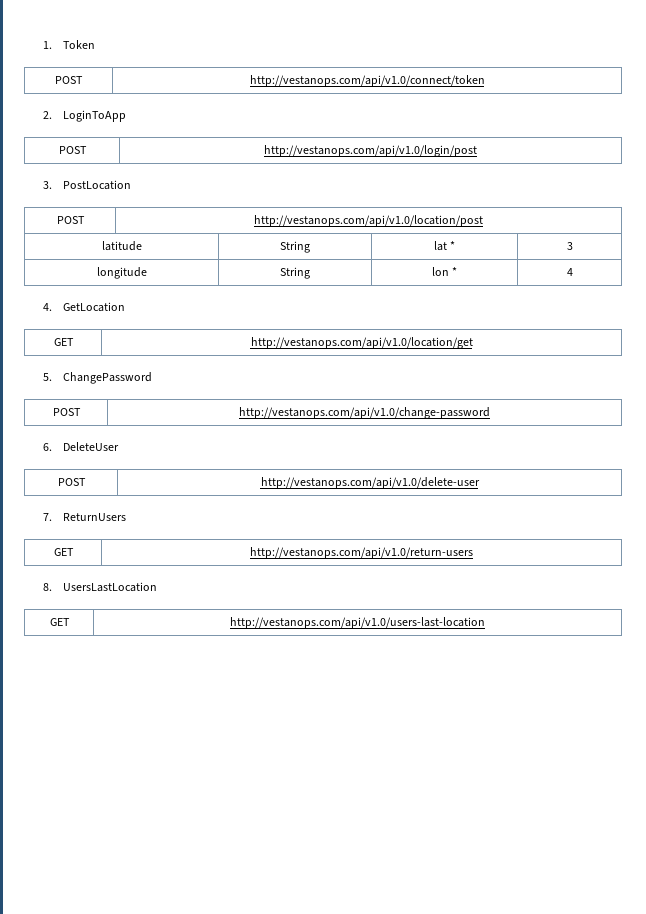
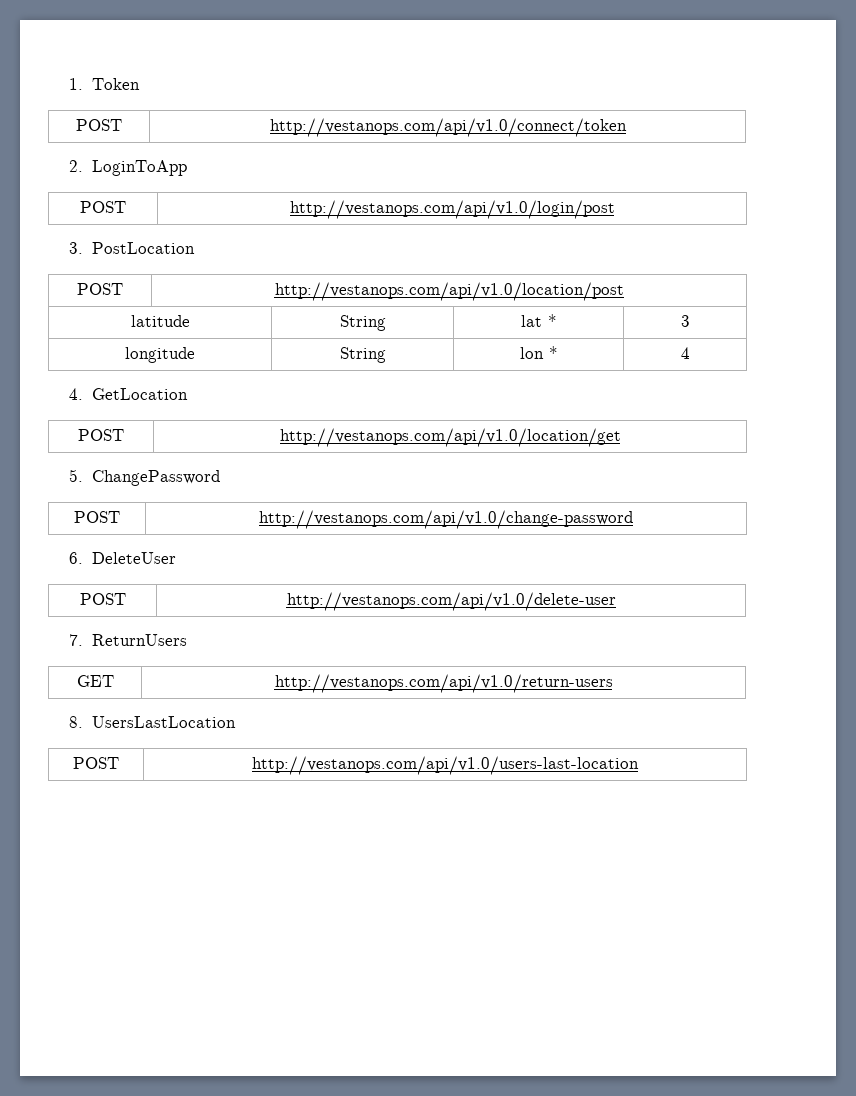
- GET | http://vestanops.com/api/v1.0/location/get
+ POST | http://vestanops.com/api/v1.0/location/get
- GET | http://vestanops.com/api/v1.0/users-last-location
+ POST | http://vestanops.com/api/v1.0/users-last-location

